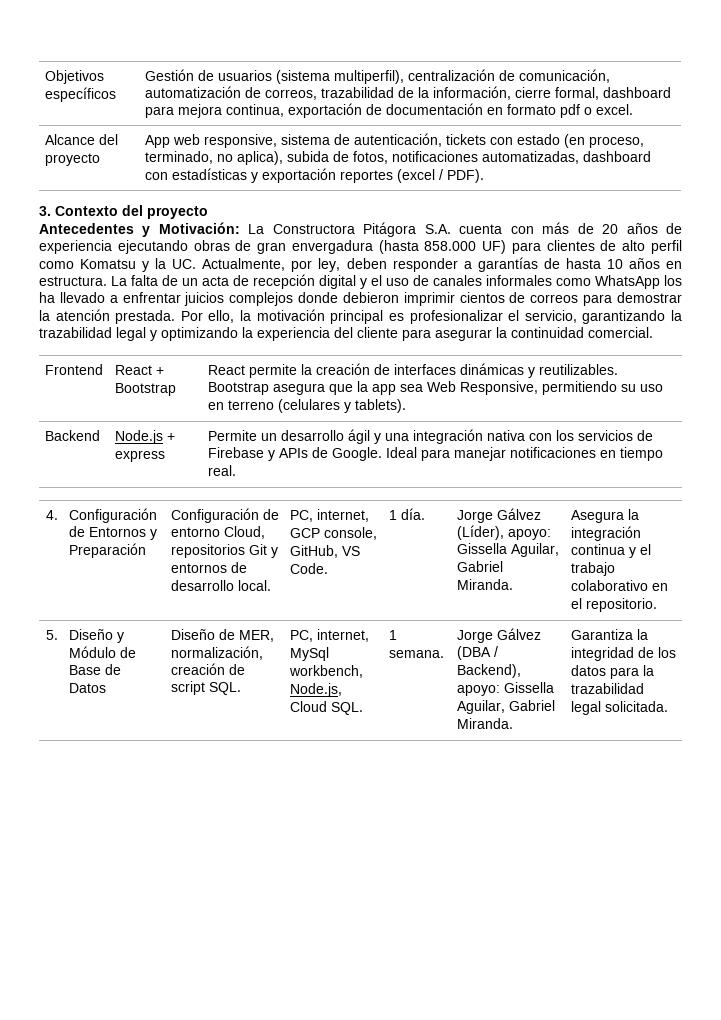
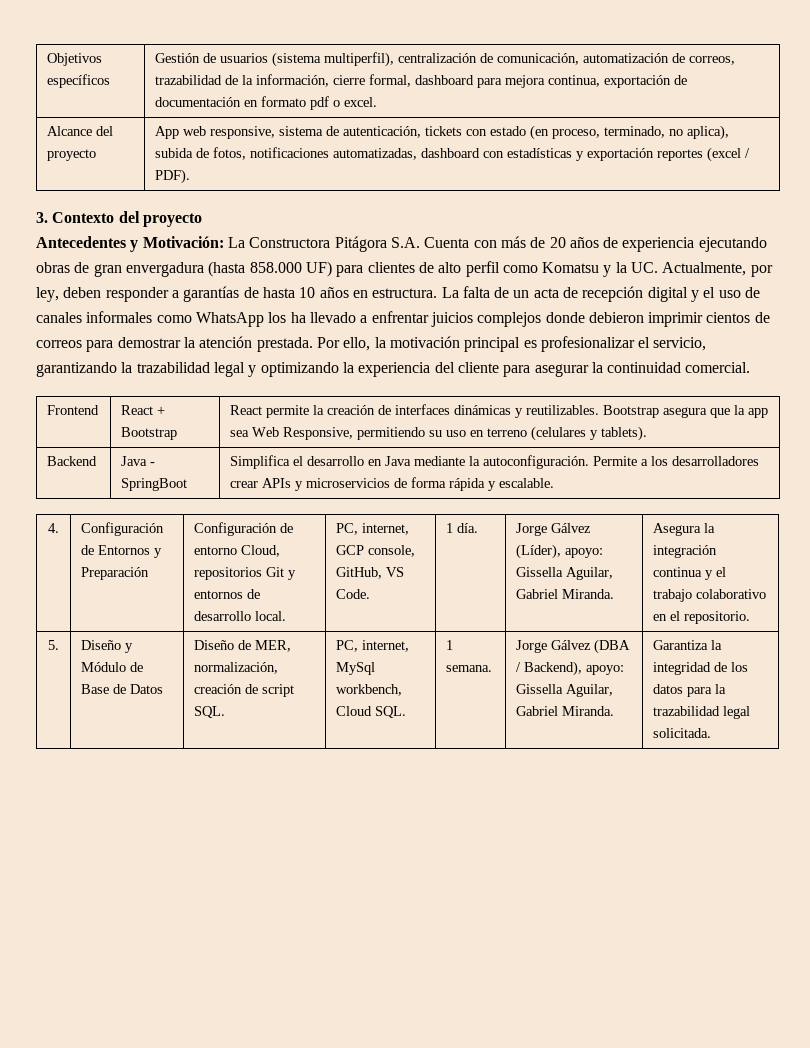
- Antecedentes y Motivación: La Constructora Pitágora S.A. cuenta con más de 20 años de experiencia ejecutando obras de gran envergadura (hasta 858.000 UF) para clientes de alto perfil como Komatsu y la UC. Actualmente, por ley, deben responder a garantías de hasta 10 años en estructura.
+ Antecedentes y Motivación: La Constructora Pitágora S.A. Cuenta con más de 20 años de experiencia ejecutando obras de gran envergadura (hasta 858.000 UF) para clientes de alto perfil como Komatsu y la UC. Actualmente, por ley, deben responder a garantías de hasta 10 años en estructura.
- Backend | Node.js + express | Permite un desarrollo ágil y una integración nativa con los servicios de Firebase y APIs de Google. Ideal para manejar notificaciones en tiempo real.
+ Backend | Java - SpringBoot | Simplifica el desarrollo en Java mediante la autoconfiguración. Permite a los desarrolladores crear APIs y microservicios de forma rápida y escalable.
- PC, internet, MySql workbench, Node.js, Cloud SQL.
+ PC, internet, MySql workbench, Cloud SQL.

